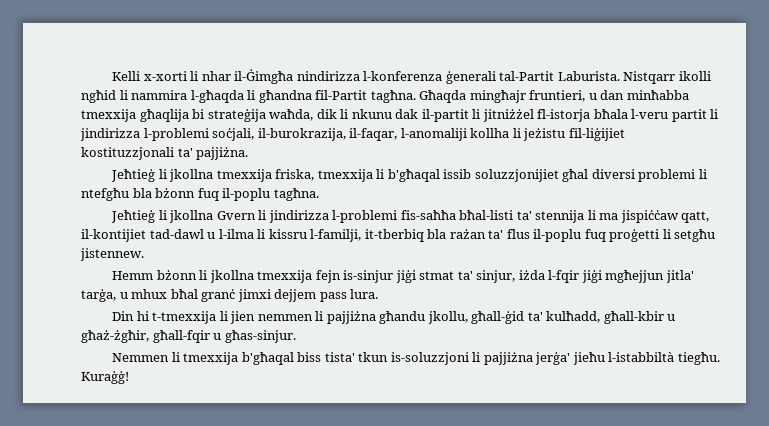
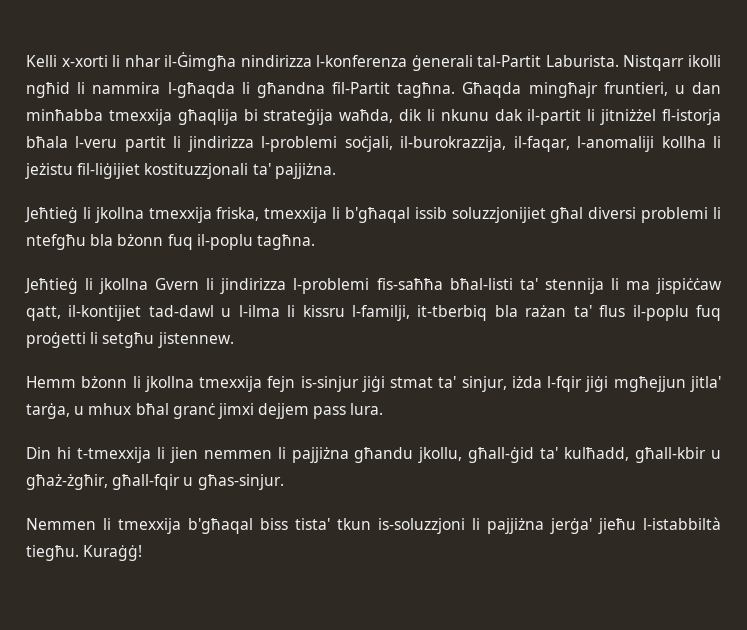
- Għaqda mingħajr fruntieri, u dan minħabba tmexxija għaqlija bi strateġija waħda, dik li nkunu dak il-partit li jitniżżel fl-istorja bħala l-veru partit li jindirizza l-problemi soċjali, il-burokrazija, il-faqar, l-anomaliji kollha li jeżistu fil-liġijiet kostituzzjonali ta' pajjiżna.
+ Għaqda mingħajr fruntieri, u dan minħabba tmexxija għaqlija bi strateġija waħda, dik li nkunu dak il-partit li jitniżżel fl-istorja bħala l-veru partit li jindirizza l-problemi soċjali, il-burokrazzija, il-faqar, l-anomaliji kollha li jeżistu fil-liġijiet kostituzzjonali ta' pajjiżna.

